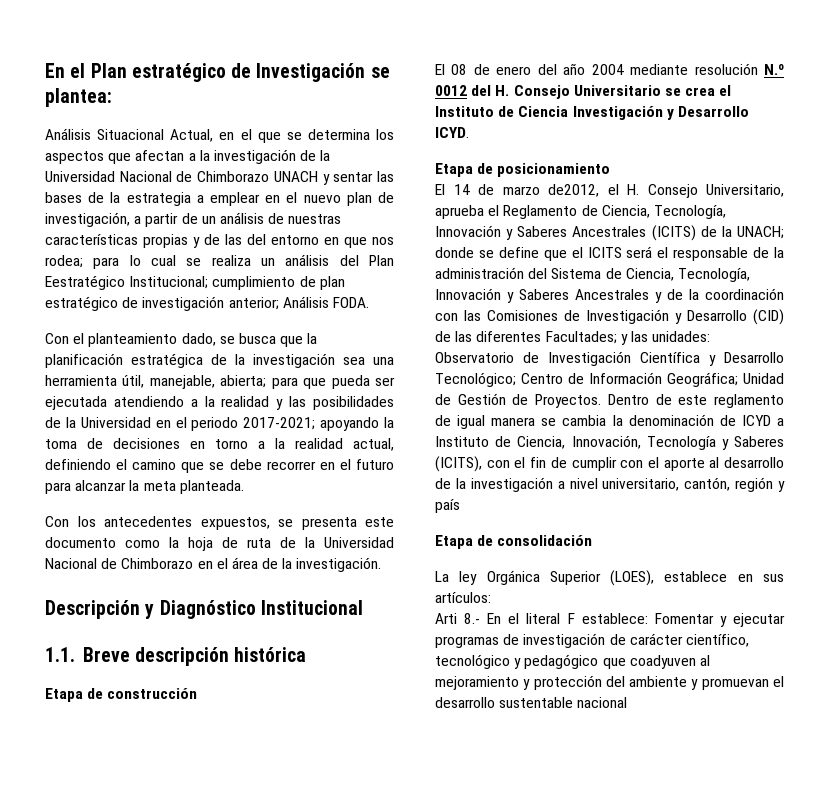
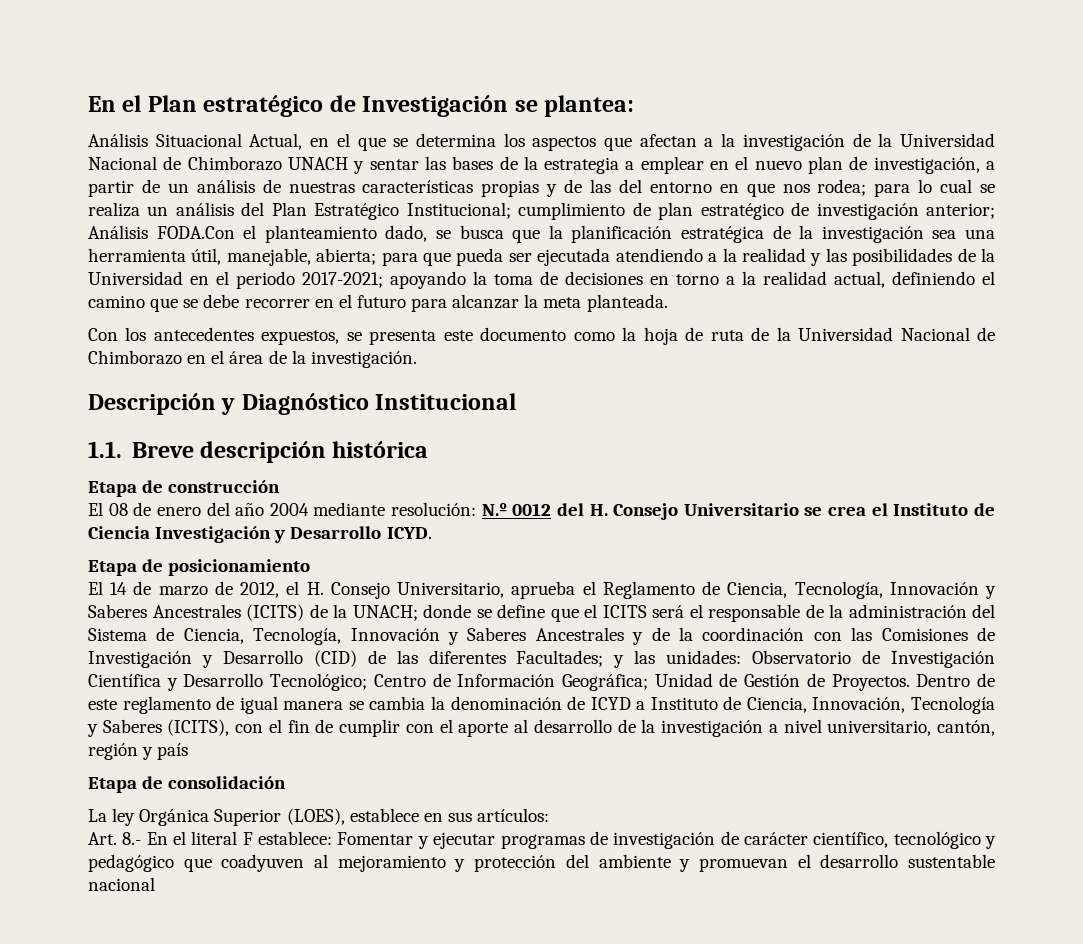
- para lo cual se realiza un análisis del Plan Eestratégico Institucional;
+ para lo cual se realiza un análisis del Plan Estratégico Institucional;
- Análisis FODA.
- Con el planteamiento dado, se busca que la planificación estratégica de la investigación sea una herramienta útil, manejable, abierta;
+ Análisis FODA.Con el planteamiento dado, se busca que la planificación estratégica de la investigación sea una herramienta útil, manejable, abierta;
- El 08 de enero del año 2004 mediante resolución N.º 0012 del H. Consejo Universitario se crea el Instituto de Ciencia Investigación y Desarrollo ICYD.
+ El 08 de enero del año 2004 mediante resolución: N.º 0012 del H. Consejo Universitario se crea el Instituto de Ciencia Investigación y Desarrollo ICYD.
- El 14 de marzo de2012, el H. Consejo Universitario, aprueba el Reglamento de Ciencia, Tecnología, Innovación y Saberes Ancestrales (ICITS) de la UNACH;
+ El 14 de marzo de 2012, el H. Consejo Universitario, aprueba el Reglamento de Ciencia, Tecnología, Innovación y Saberes Ancestrales (ICITS) de la UNACH;
- Arti 8.- En el literal F establece: Fomentar y ejecutar programas de investigación de carácter científico, tecnológico y pedagógico que coadyuven al mejoramiento y protección del ambiente y promuevan el desarrollo sustentable nacional
+ Art. 8.- En el literal F establece: Fomentar y ejecutar programas de investigación de carácter científico, tecnológico y pedagógico que coadyuven al mejoramiento y protección del ambiente y promuevan el desarrollo sustentable nacional

